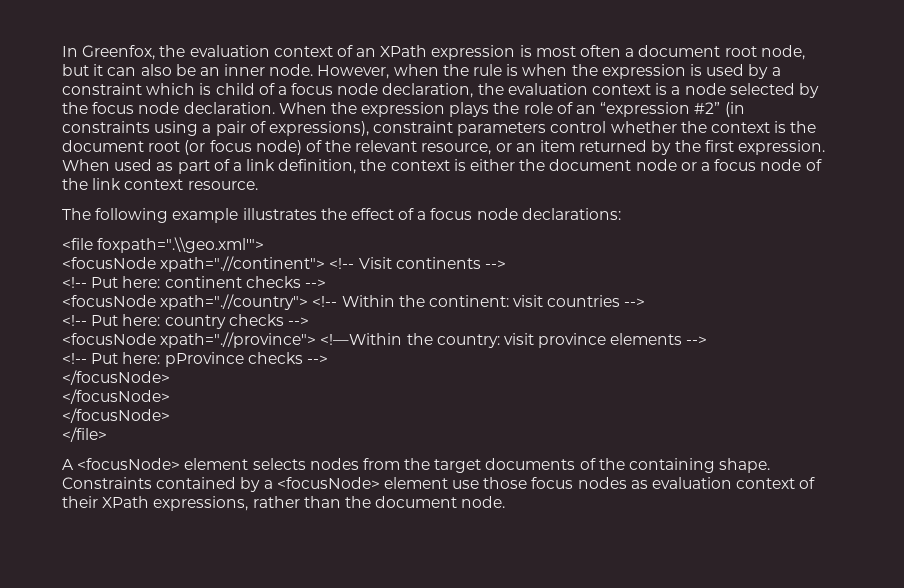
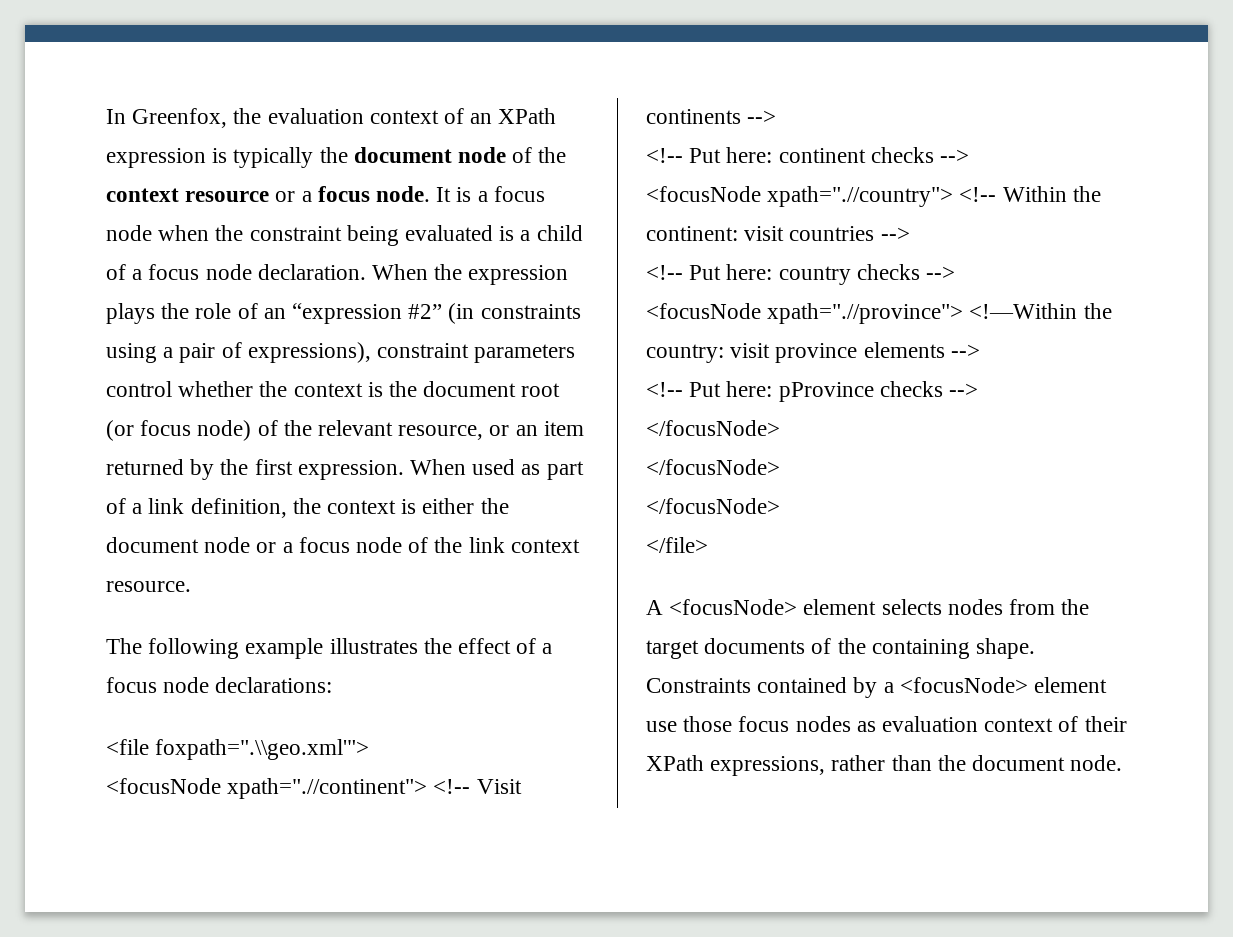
- In Greenfox, the evaluation context of an XPath expression is most often a document root node, but it can also be an inner node. However, when the rule is when the expression is used by a constraint which is child of a focus node declaration, the evaluation context is a node selected by the focus node declaration.
+ In Greenfox, the evaluation context of an XPath expression is typically the document node of the context resource or a focus node. It is a focus node when the constraint being evaluated is a child of a focus node declaration.

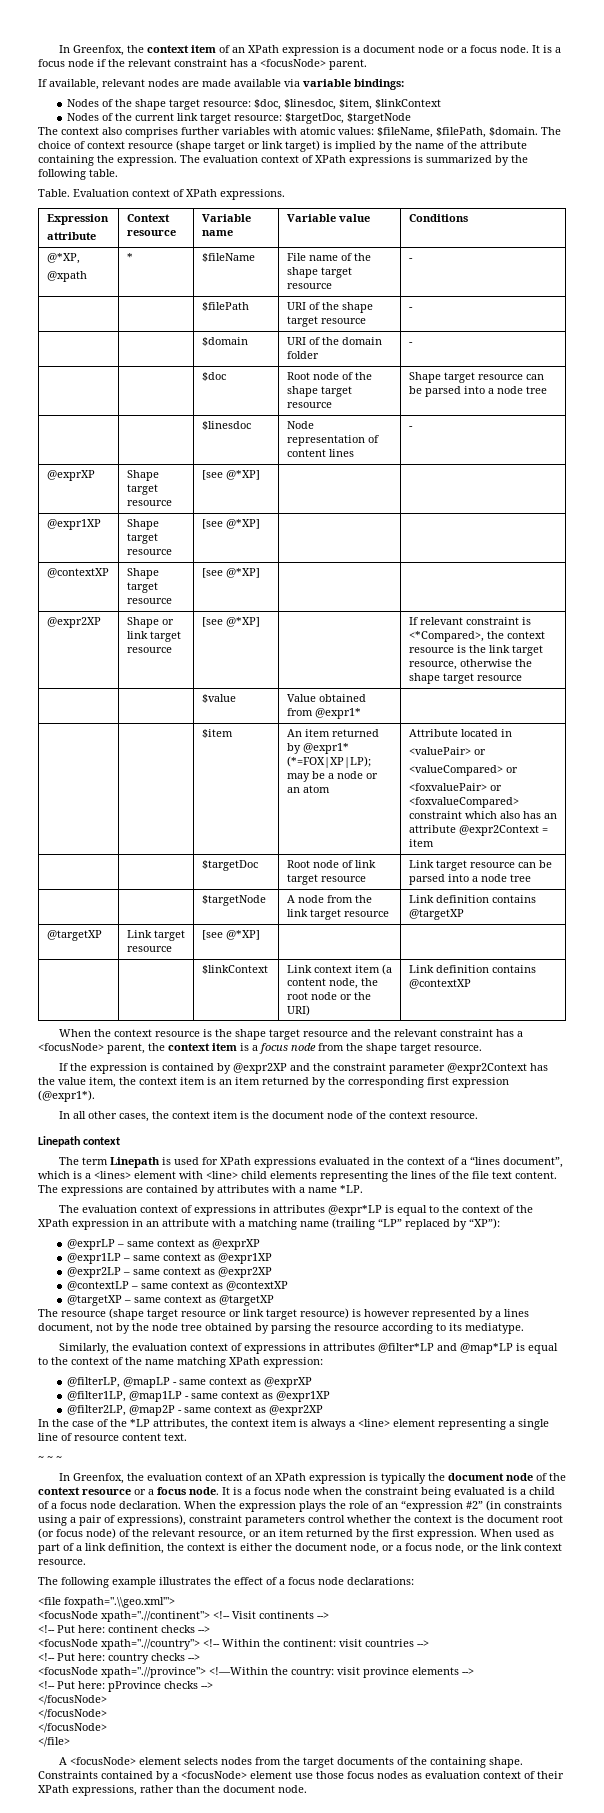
+ In Greenfox, the context item of an XPath expression is a document node or a focus node. It is a focus node if the relevant constraint has a <focusNode> parent.
+ If available, relevant nodes are made available via variable bindings:
+ Nodes of the shape target resource: $doc, $linesdoc, $item, $linkContext
+ Nodes of the current link target resource: $targetDoc, $targetNode
+ The context also comprises further variables with atomic values: $fileName, $filePath, $domain. The choice of context resource (shape target or link target) is implied by the name of the attribute containing the expression. The evaluation context of XPath expressions is summarized by the following table.
+ Table. Evaluation context of XPath expressions.
+ Expression
+ attribute | Context resource | Variable name | Variable value | Conditions
+ @*XP,
+ @xpath | * | $fileName | File name of the shape target resource | -
+ | | $filePath | URI of the shape target resource | -
+ | | $domain | URI of the domain folder | -
+ | | $doc | Root node of the shape target resource | Shape target resource can be parsed into a node tree
+ | | $linesdoc | Node representation of content lines | -
+ @exprXP | Shape target resource | [see @*XP] | |
+ @expr1XP | Shape target resource | [see @*XP] | |
+ @contextXP | Shape target resource | [see @*XP] | |
+ @expr2XP | Shape or link target resource | [see @*XP] | | If relevant constraint is <*Compared>, the context resource is the link target resource, otherwise the shape target resource
+ | | $value | Value obtained from @expr1* |
+ | | $item | An item returned by @expr1* (*=FOX|XP|LP); may be a node or an atom | Attribute located in
+ <valuePair> or
+ <valueCompared> or
+ <foxvaluePair> or <foxvalueCompared> constraint which also has an attribute @expr2Context = item
+ | | $targetDoc | Root node of link target resource | Link target resource can be parsed into a node tree
+ | | $targetNode | A node from the link target resource | Link definition contains @targetXP
+ @targetXP | Link target resource | [see @*XP] | |
+ | | $linkContext | Link context item (a content node, the root node or the URI) | Link definition contains @contextXP
+ When the context resource is the shape target resource and the relevant constraint has a <focusNode> parent, the context item is a focus node from the shape target resource.
+ If the expression is contained by @expr2XP and the constraint parameter @expr2Context has the value item, the context item is an item returned by the corresponding first expression (@expr1*).
+ In all other cases, the context item is the document node of the context resource.
+ Linepath context
+ The term Linepath is used for XPath expressions evaluated in the context of a “lines document”, which is a <lines> element with <line> child elements representing the lines of the file text content. The expressions are contained by attributes with a name *LP.
+ The evaluation context of expressions in attributes @expr*LP is equal to the context of the XPath expression in an attribute with a matching name (trailing “LP” replaced by “XP”):
+ @exprLP – same context as @exprXP
+ @expr1LP – same context as @expr1XP
+ @expr2LP – same context as @expr2XP
+ @contextLP – same context as @contextXP
+ @targetXP – same context as @targetXP
+ The resource (shape target resource or link target resource) is however represented by a lines document, not by the node tree obtained by parsing the resource according to its mediatype.
+ Similarly, the evaluation context of expressions in attributes @filter*LP and @map*LP is equal to the context of the name matching XPath expression:
+ @filterLP, @mapLP - same context as @exprXP
+ @filter1LP, @map1LP - same context as @expr1XP
+ @filter2LP, @map2P - same context as @expr2XP
+ In the case of the *LP attributes, the context item is always a <line> element representing a single line of resource content text.
+ ~ ~ ~
- When used as part of a link definition, the context is either the document node or a focus node of the link context resource.
+ When used as part of a link definition, the context is either the document node, or a focus node, or the link context resource.

